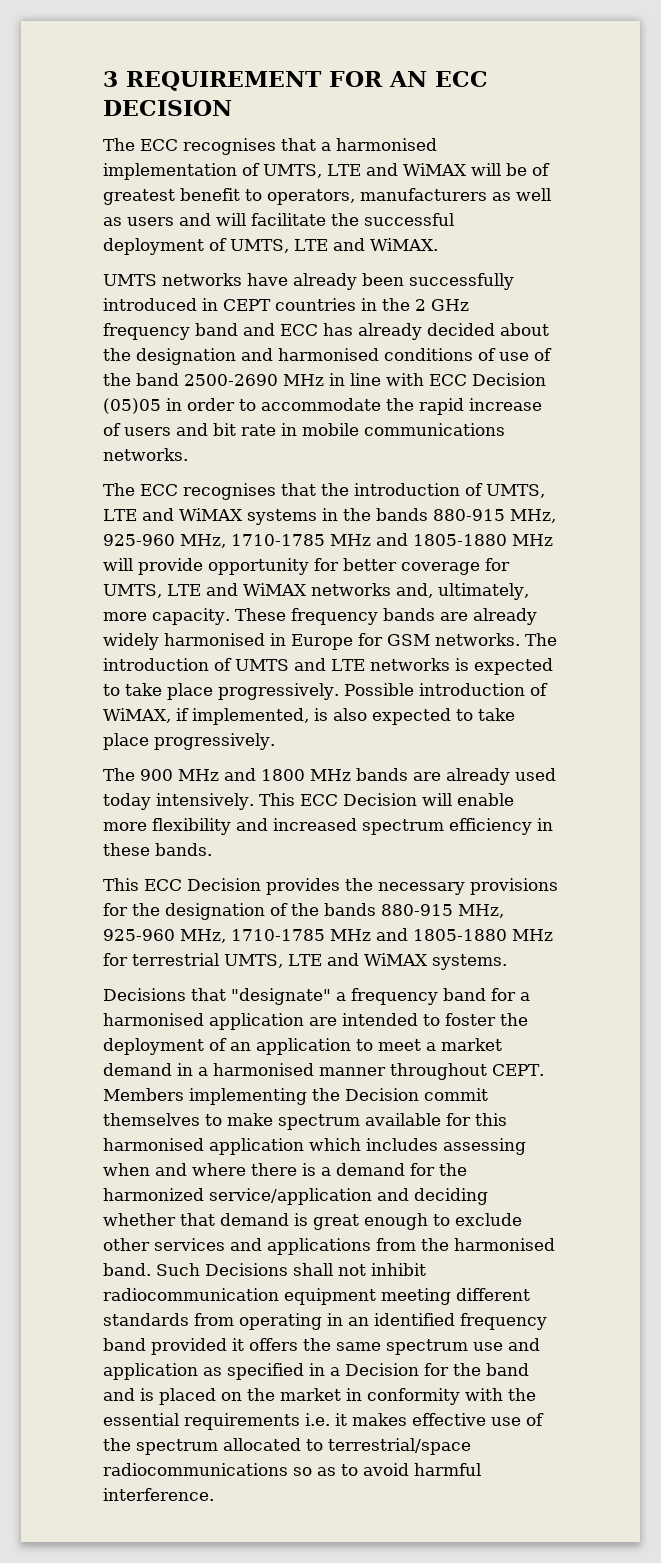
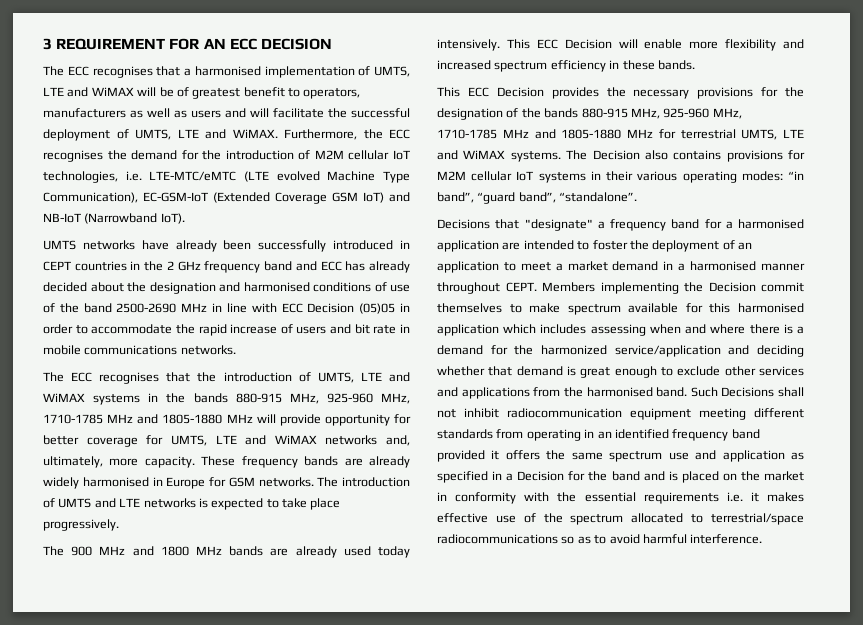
+ Furthermore, the ECC recognises the demand for the introduction of M2M cellular IoT technologies, i.e. LTE-MTC/eMTC (LTE evolved Machine Type Communication), EC-GSM-IoT (Extended Coverage GSM IoT) and NB-IoT (Narrowband IoT).
- Possible introduction of WiMAX, if implemented, is also expected to take place progressively.
+ The Decision also contains provisions for M2M cellular IoT systems in their various operating modes: “in band”, “guard band”, “standalone”.

